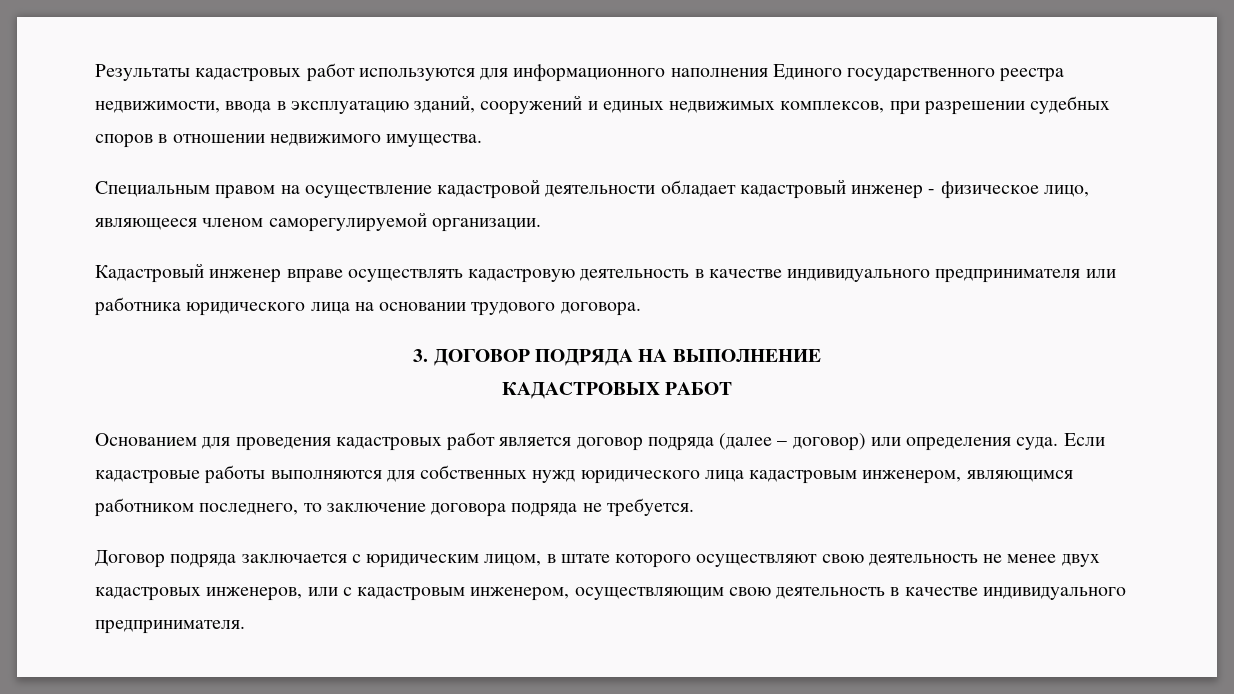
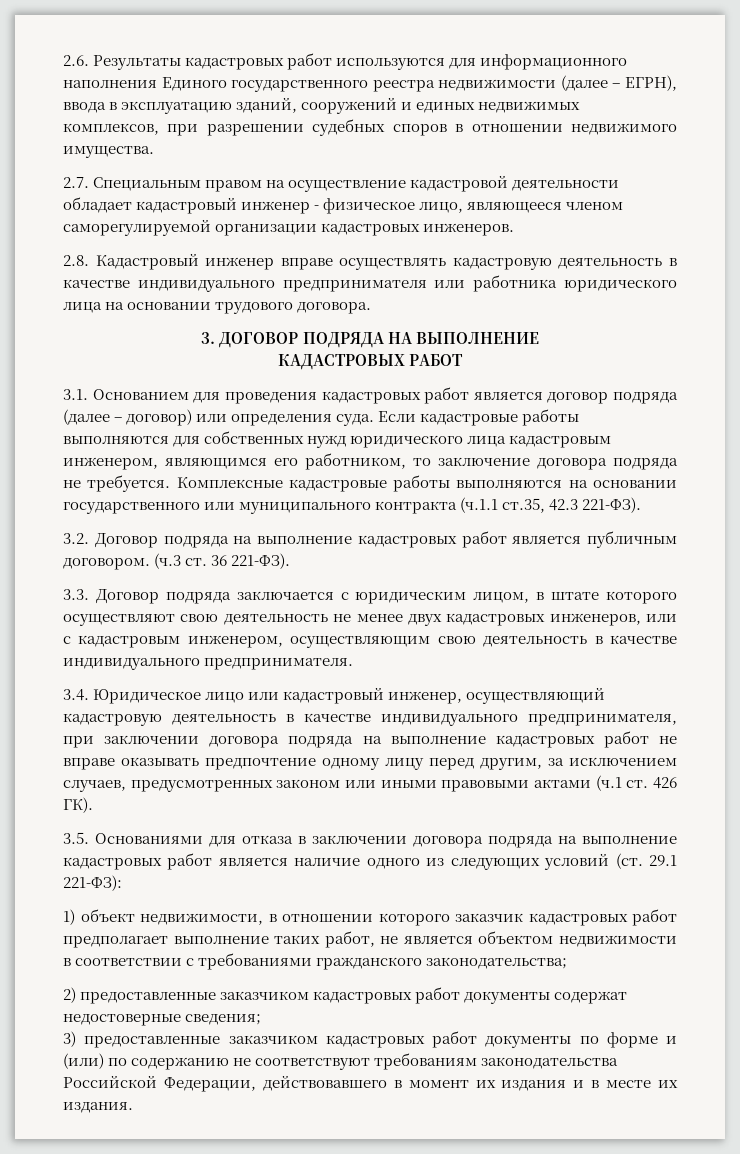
- Результаты кадастровых работ используются для информационного наполнения Единого государственного реестра недвижимости, ввода в эксплуатацию зданий, сооружений и единых недвижимых комплексов, при разрешении судебных споров в отношении недвижимого имущества.
+ 2.6. Результаты кадастровых работ используются для информационного наполнения Единого государственного реестра недвижимости (далее – ЕГРН), ввода в эксплуатацию зданий, сооружений и единых недвижимых комплексов, при разрешении судебных споров в отношении недвижимого имущества.
- Специальным правом на осуществление кадастровой деятельности обладает кадастровый инженер - физическое лицо, являющееся членом саморегулируемой организации.
- Кадастровый инженер вправе осуществлять кадастровую деятельность в качестве индивидуального предпринимателя или работника юридического лица на основании трудового договора.
+ 2.7. Специальным правом на осуществление кадастровой деятельности обладает кадастровый инженер - физическое лицо, являющееся членом саморегулируемой организации кадастровых инженеров.
+ 2.8. Кадастровый инженер вправе осуществлять кадастровую деятельность в качестве индивидуального предпринимателя или работника юридического лица на основании трудового договора.
- Основанием для проведения кадастровых работ является договор подряда (далее – договор) или определения суда.
+ 3.1. Основанием для проведения кадастровых работ является договор подряда (далее – договор) или определения суда.
- Если кадастровые работы выполняются для собственных нужд юридического лица кадастровым инженером, являющимся работником последнего, то заключение договора подряда не требуется.
- Договор подряда заключается с юридическим лицом, в штате которого осуществляют свою деятельность не менее двух кадастровых инженеров, или с кадастровым инженером, осуществляющим свою деятельность в качестве индивидуального предпринимателя.
+ Если кадастровые работы выполняются для собственных нужд юридического лица кадастровым инженером, являющимся его работником, то заключение договора подряда не требуется. Комплексные кадастровые работы выполняются на основании государственного или муниципального контракта (ч.1.1 ст.35, 42.3 221-ФЗ).
+ 3.2. Договор подряда на выполнение кадастровых работ является публичным договором. (ч.3 ст. 36 221-ФЗ).
+ 3.3. Договор подряда заключается с юридическим лицом, в штате которого осуществляют свою деятельность не менее двух кадастровых инженеров, или с кадастровым инженером, осуществляющим свою деятельность в качестве индивидуального предпринимателя.
+ 3.4. Юридическое лицо или кадастровый инженер, осуществляющий кадастровую деятельность в качестве индивидуального предпринимателя, при заключении договора подряда на выполнение кадастровых работ не вправе оказывать предпочтение одному лицу перед другим, за исключением случаев, предусмотренных законом или иными правовыми актами (ч.1 ст. 426 ГК).
+ 3.5. Основаниями для отказа в заключении договора подряда на выполнение кадастровых работ является наличие одного из следующих условий (ст. 29.1 221-ФЗ):
+ 1) объект недвижимости, в отношении которого заказчик кадастровых работ предполагает выполнение таких работ, не является объектом недвижимости в соответствии с требованиями гражданского законодательства;
+ 2) предоставленные заказчиком кадастровых работ документы содержат недостоверные сведения;
+ 3) предоставленные заказчиком кадастровых работ документы по форме и (или) по содержанию не соответствуют требованиям законодательства Российской Федерации, действовавшего в момент их издания и в месте их издания.

